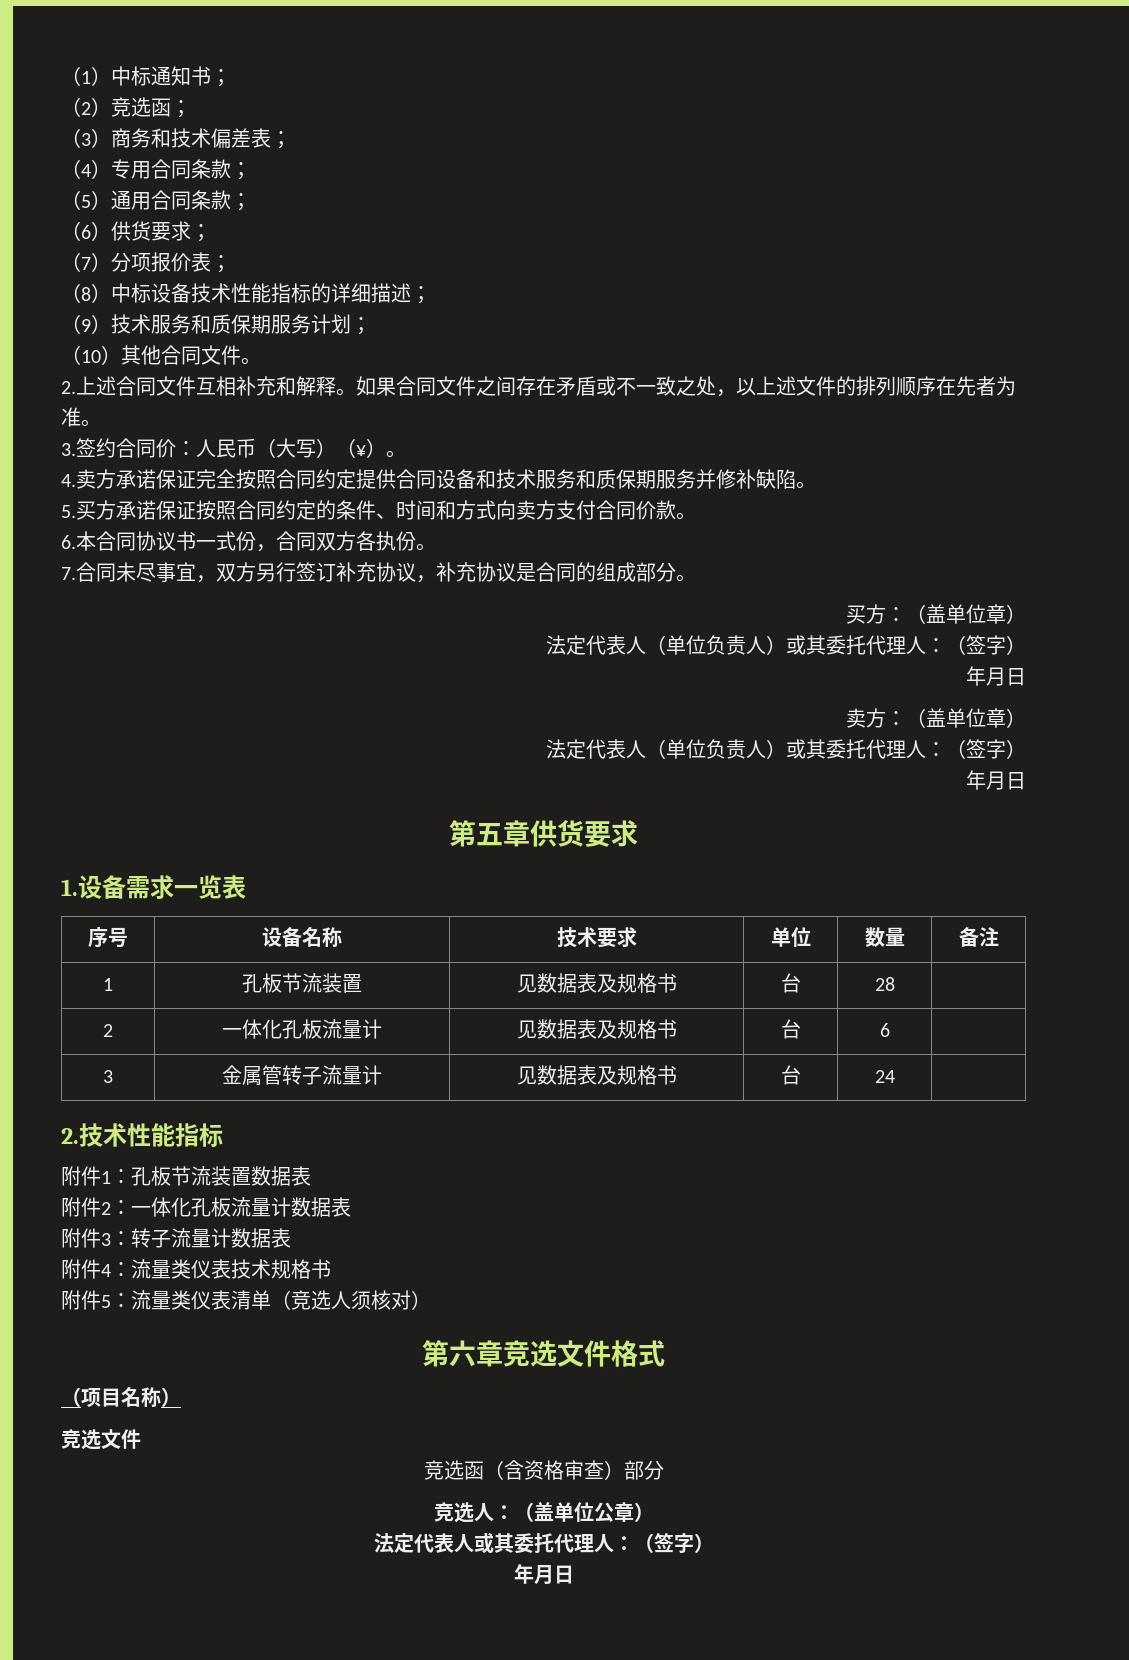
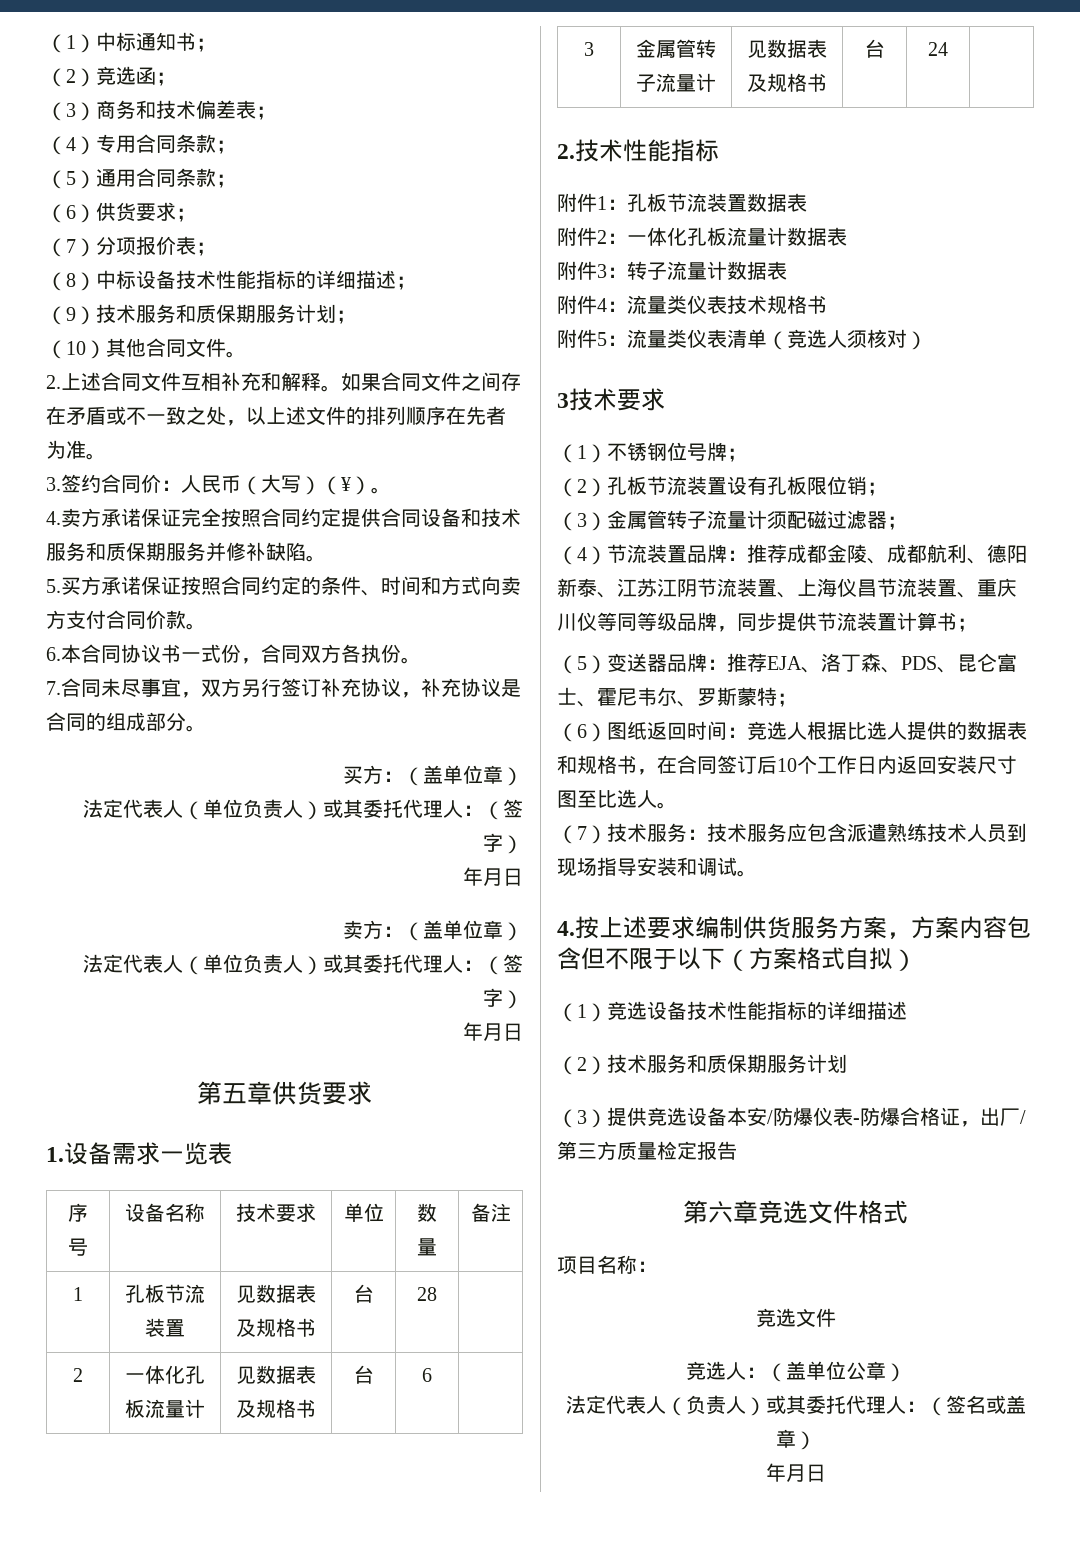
+ 3技术要求
+ （1）不锈钢位号牌；
+ （2）孔板节流装置设有孔板限位销；
+ （3）金属管转子流量计须配磁过滤器；
+ （4）节流装置品牌：推荐成都金陵、成都航利、德阳新泰、江苏江阴节流装置、上海仪昌节流装置、重庆川仪等同等级品牌，同步提供节流装置计算书；
+ （5）变送器品牌：推荐EJA、洛丁森、PDS、昆仑富士、霍尼韦尔、罗斯蒙特；
+ （6）图纸返回时间：竞选人根据比选人提供的数据表和规格书，在合同签订后10个工作日内返回安装尺寸图至比选人。
+ （7）技术服务：技术服务应包含派遣熟练技术人员到现场指导安装和调试。
+ 4.按上述要求编制供货服务方案，方案内容包含但不限于以下（方案格式自拟）
+ （1）竞选设备技术性能指标的详细描述
+ （2）技术服务和质保期服务计划
+ （3）提供竞选设备本安/防爆仪表-防爆合格证，出厂/第三方质量检定报告
- （项目名称）
+ 项目名称：
  竞选文件
- 竞选函（含资格审查）部分
- 法定代表人或其委托代理人：（签字）
+ 法定代表人（负责人）或其委托代理人：（签名或盖章）

